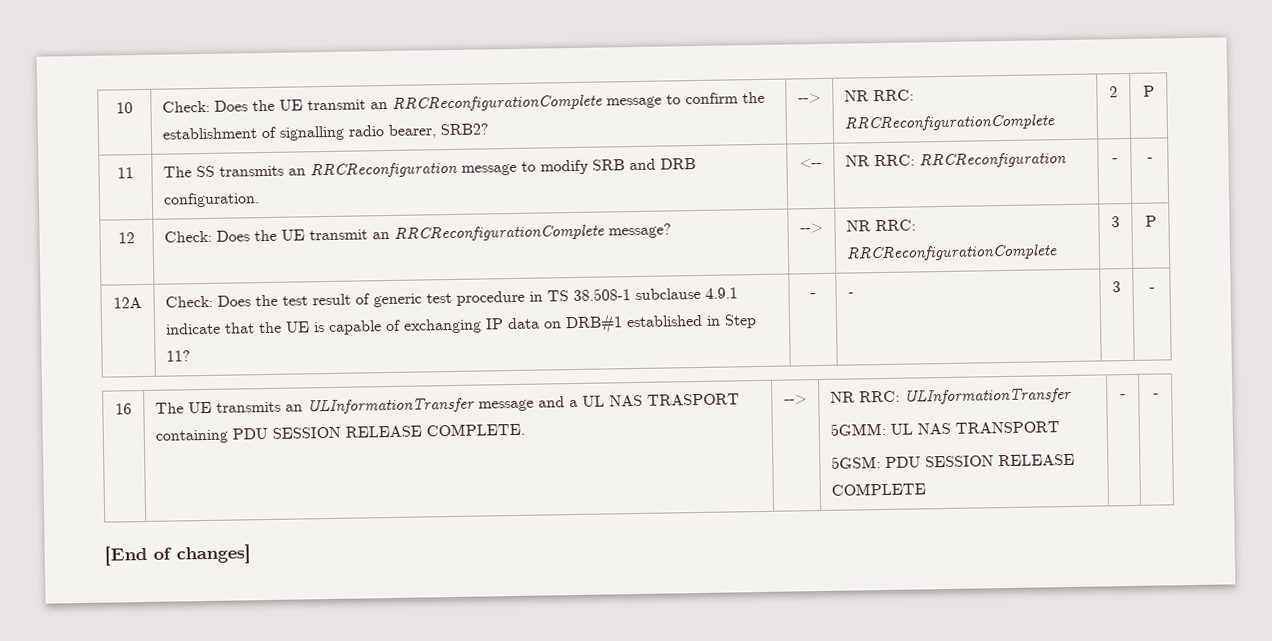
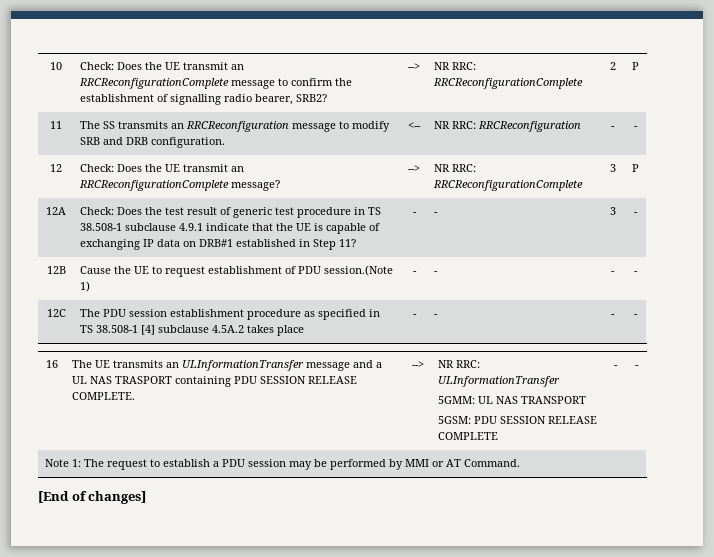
+ 12B | Cause the UE to request establishment of PDU session.(Note 1) | - | - | - | -
+ 12C | The PDU session establishment procedure as specified in TS 38.508-1 [4] subclause 4.5A.2 takes place | - | - | - | -
+ Note 1: The request to establish a PDU session may be performed by MMI or AT Command.

